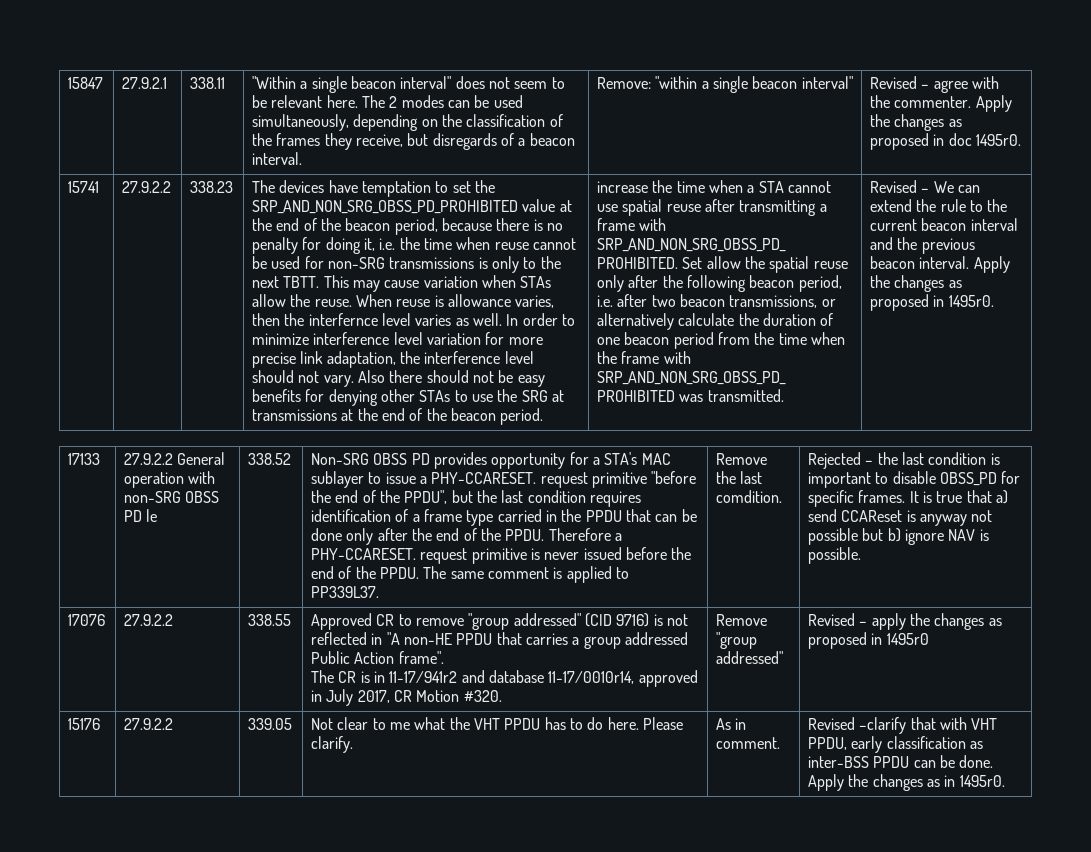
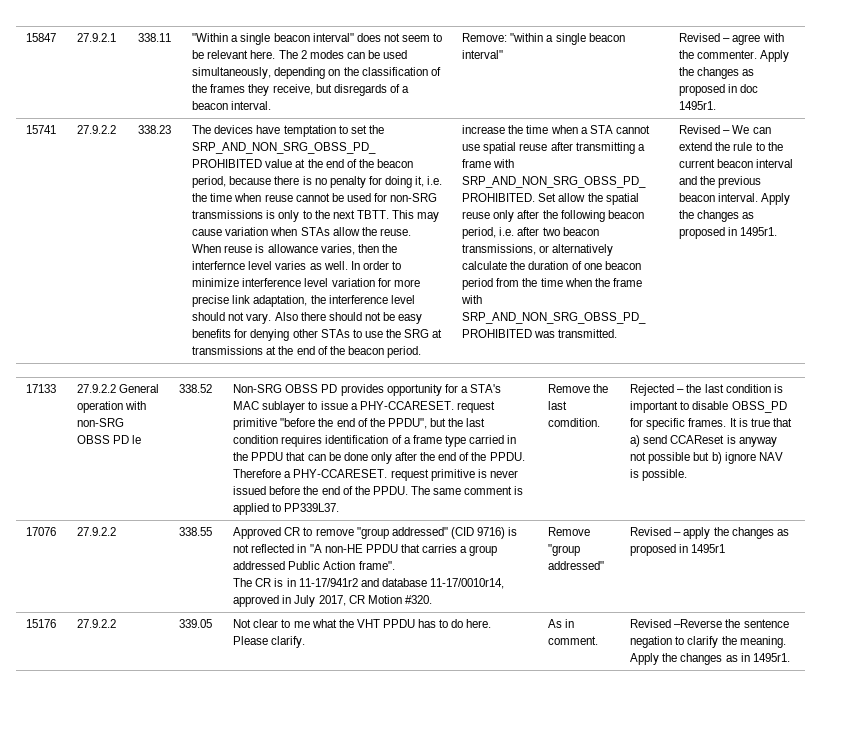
- Apply the changes as proposed in doc 1495r0.
+ Apply the changes as proposed in doc 1495r1.
- Apply the changes as proposed in 1495r0.
+ Apply the changes as proposed in 1495r1.
- Revised – apply the changes as proposed in 1495r0
+ Revised – apply the changes as proposed in 1495r1
- 15176 | 27.9.2.2 | 339.05 | Not clear to me what the VHT PPDU has to do here. Please clarify. | As in comment. | Revised –clarify that with VHT PPDU, early classification as inter-BSS PPDU can be done. Apply the changes as in 1495r0.
+ 15176 | 27.9.2.2 | 339.05 | Not clear to me what the VHT PPDU has to do here. Please clarify. | As in comment. | Revised –Reverse the sentence negation to clarify the meaning. Apply the changes as in 1495r1.

